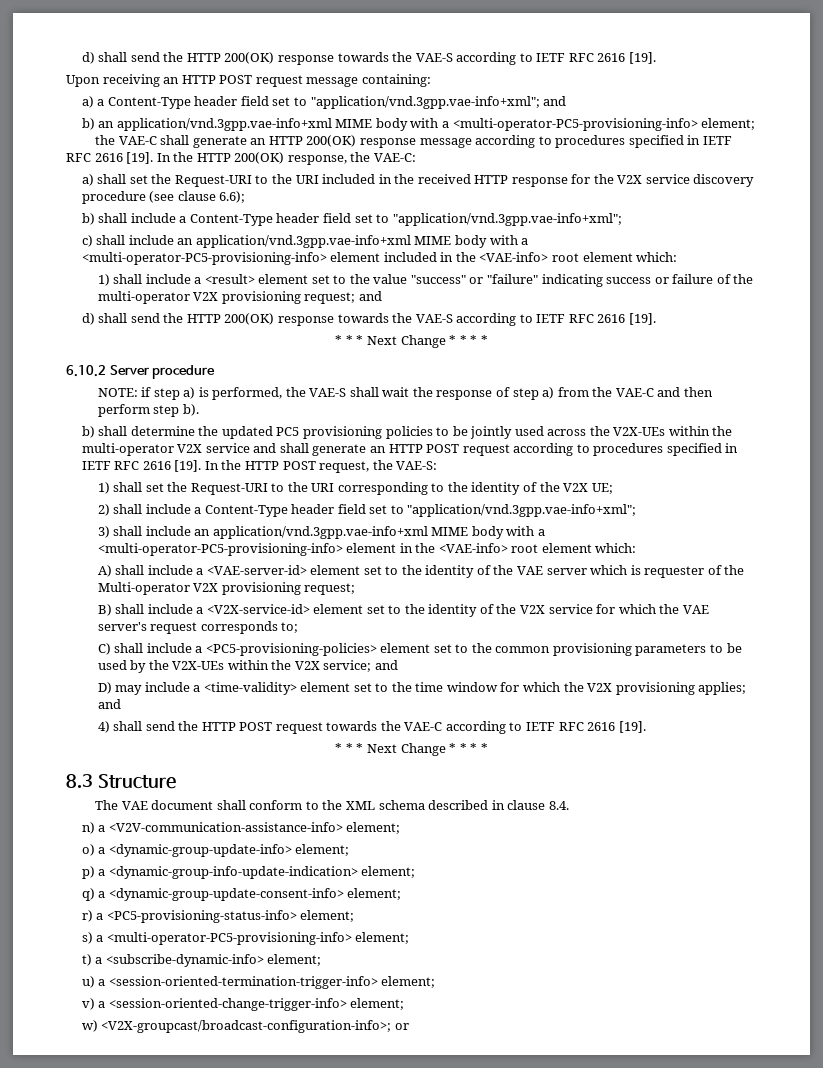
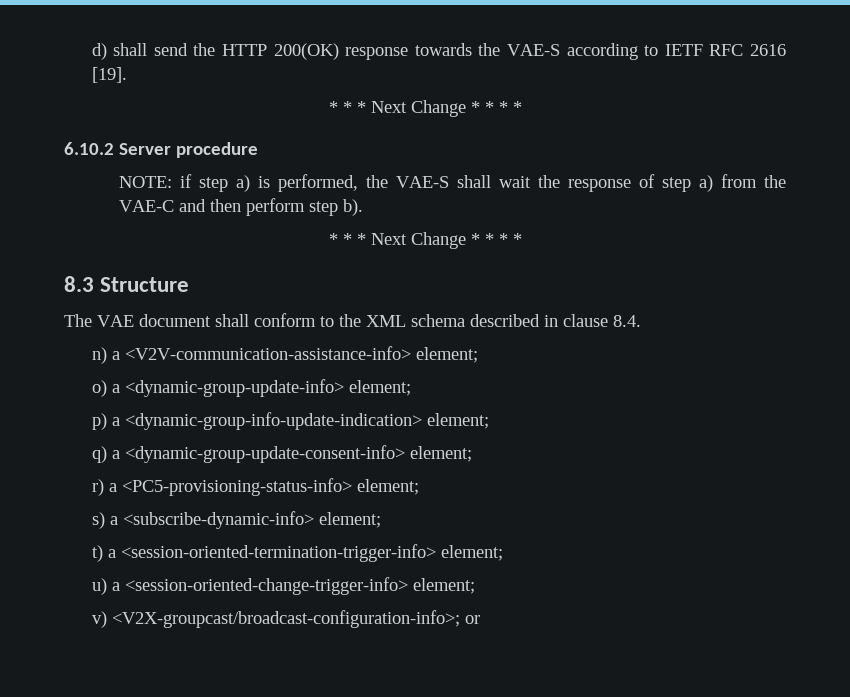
- Upon receiving an HTTP POST request message containing:
- a) a Content-Type header field set to "application/vnd.3gpp.vae-info+xml"; and
- b) an application/vnd.3gpp.vae-info+xml MIME body with a <multi-operator-PC5-provisioning-info> element;
- the VAE-C shall generate an HTTP 200(OK) response message according to procedures specified in IETF RFC 2616 [19]. In the HTTP 200(OK) response, the VAE-C:
- a) shall set the Request-URI to the URI included in the received HTTP response for the V2X service discovery procedure (see clause 6.6);
- b) shall include a Content-Type header field set to "application/vnd.3gpp.vae-info+xml";
- c) shall include an application/vnd.3gpp.vae-info+xml MIME body with a <multi-operator-PC5-provisioning-info> element included in the <VAE-info> root element which:
- 1) shall include a <result> element set to the value "success" or "failure" indicating success or failure of the multi-operator V2X provisioning request; and
- d) shall send the HTTP 200(OK) response towards the VAE-S according to IETF RFC 2616 [19].
- b) shall determine the updated PC5 provisioning policies to be jointly used across the V2X-UEs within the multi-operator V2X service and shall generate an HTTP POST request according to procedures specified in IETF RFC 2616 [19]. In the HTTP POST request, the VAE-S:
- 1) shall set the Request-URI to the URI corresponding to the identity of the V2X UE;
- 2) shall include a Content-Type header field set to "application/vnd.3gpp.vae-info+xml";
- 3) shall include an application/vnd.3gpp.vae-info+xml MIME body with a <multi-operator-PC5-provisioning-info> element in the <VAE-info> root element which:
- A) shall include a <VAE-server-id> element set to the identity of the VAE server which is requester of the Multi-operator V2X provisioning request;
- B) shall include a <V2X-service-id> element set to the identity of the V2X service for which the VAE server's request corresponds to;
- C) shall include a <PC5-provisioning-policies> element set to the common provisioning parameters to be used by the V2X-UEs within the V2X service; and
- D) may include a <time-validity> element set to the time window for which the V2X provisioning applies; and
- 4) shall send the HTTP POST request towards the VAE-C according to IETF RFC 2616 [19].
- s) a <multi-operator-PC5-provisioning-info> element;
+ s) a <subscribe-dynamic-info> element;
- t) a <subscribe-dynamic-info> element;
+ t) a <session-oriented-termination-trigger-info> element;
- u) a <session-oriented-termination-trigger-info> element;
+ u) a <session-oriented-change-trigger-info> element;
- v) a <session-oriented-change-trigger-info> element;
- w) <V2X-groupcast/broadcast-configuration-info>; or
+ v) <V2X-groupcast/broadcast-configuration-info>; or

